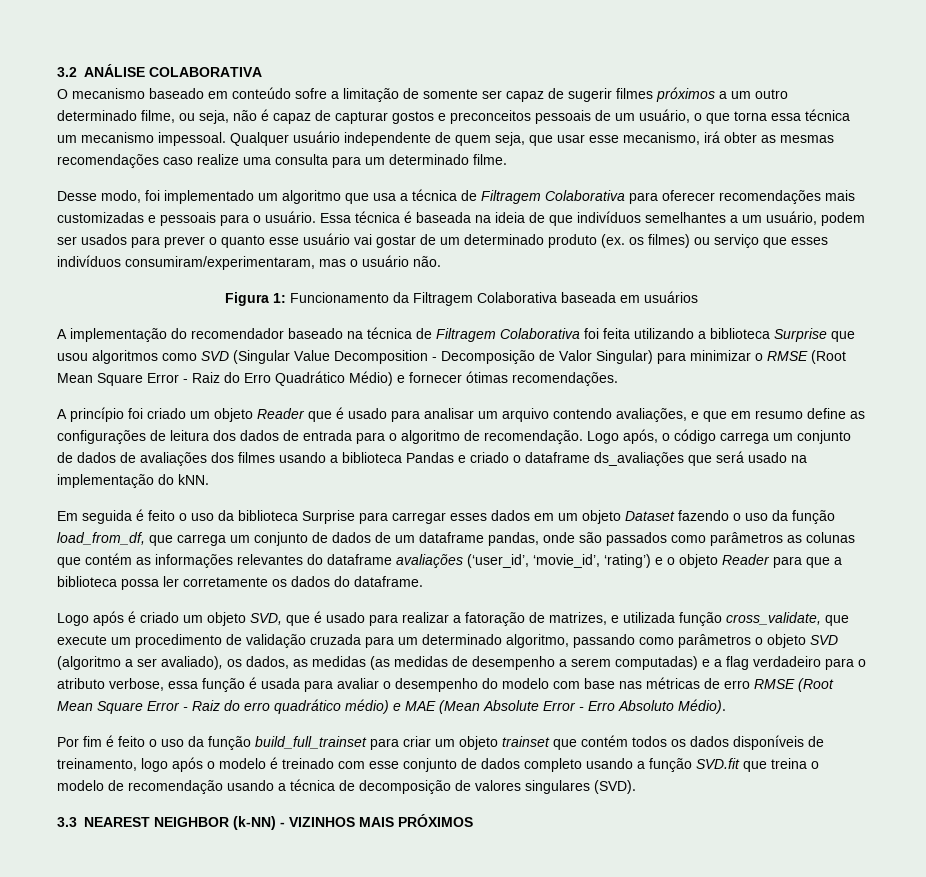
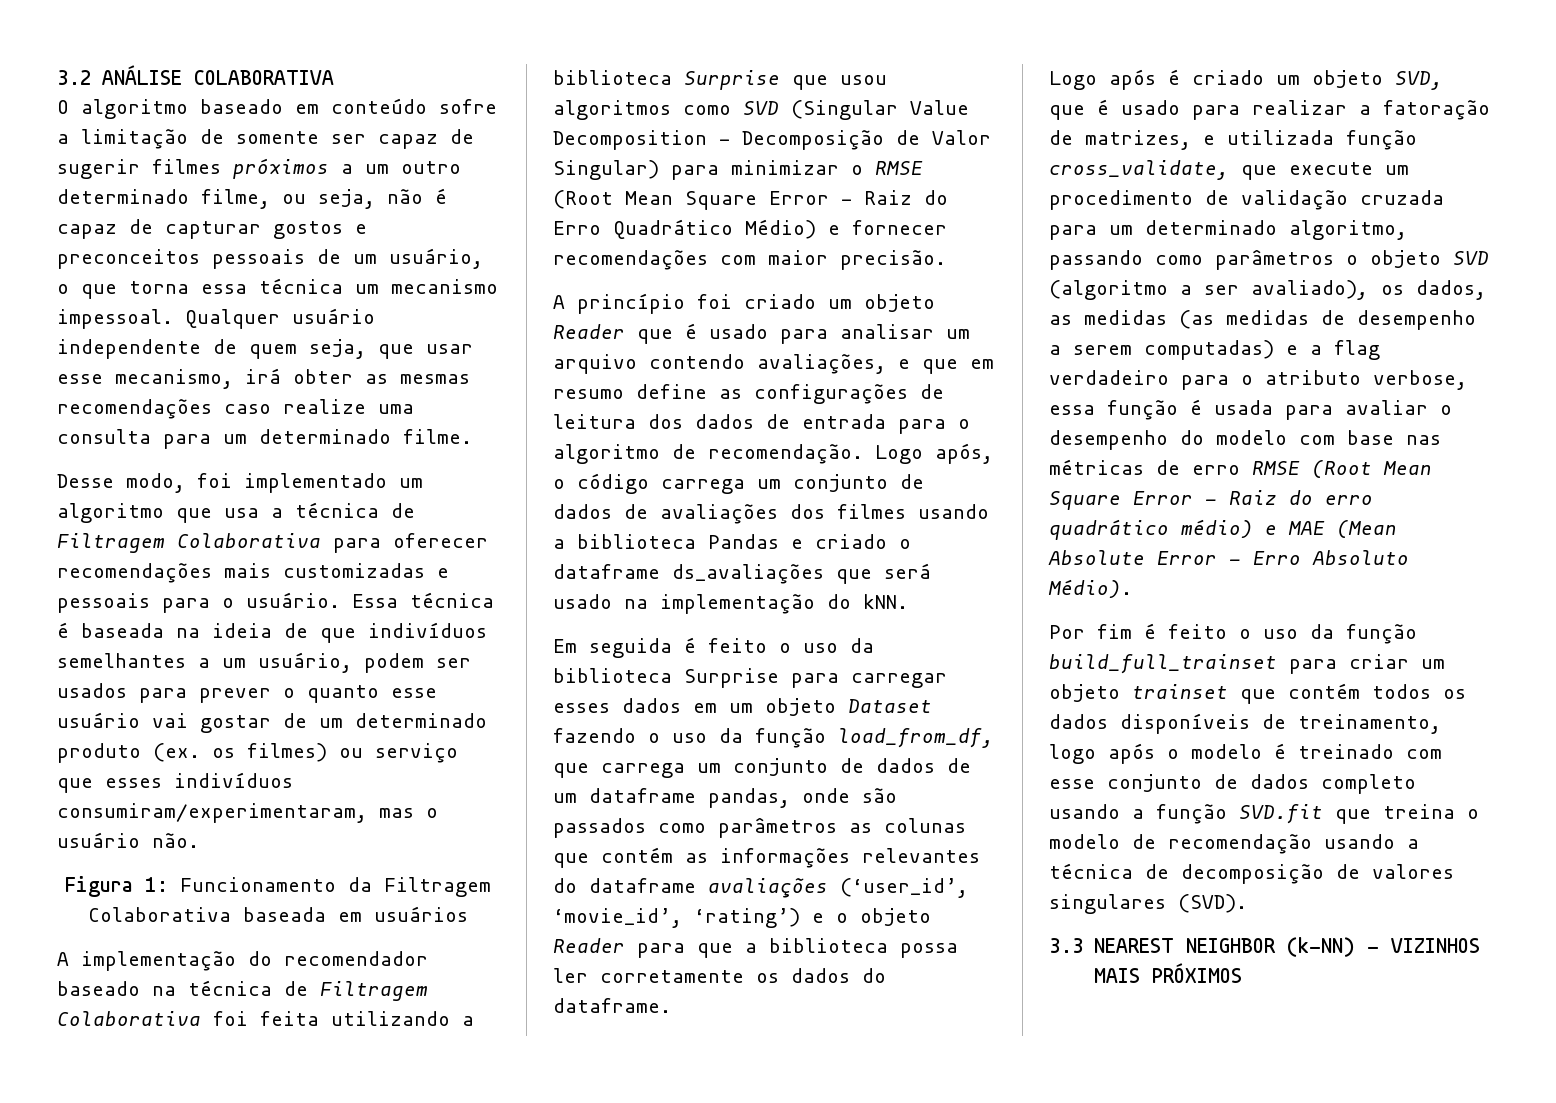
- O mecanismo baseado em conteúdo sofre a limitação de somente ser capaz de sugerir filmes próximos a um outro determinado filme, ou seja, não é capaz de capturar gostos e preconceitos pessoais de um usuário, o que torna essa técnica um mecanismo impessoal.
+ O algoritmo baseado em conteúdo sofre a limitação de somente ser capaz de sugerir filmes próximos a um outro determinado filme, ou seja, não é capaz de capturar gostos e preconceitos pessoais de um usuário, o que torna essa técnica um mecanismo impessoal.
- A implementação do recomendador baseado na técnica de Filtragem Colaborativa foi feita utilizando a biblioteca Surprise que usou algoritmos como SVD (Singular Value Decomposition - Decomposição de Valor Singular) para minimizar o RMSE (Root Mean Square Error - Raiz do Erro Quadrático Médio) e fornecer ótimas recomendações.
+ A implementação do recomendador baseado na técnica de Filtragem Colaborativa foi feita utilizando a biblioteca Surprise que usou algoritmos como SVD (Singular Value Decomposition - Decomposição de Valor Singular) para minimizar o RMSE (Root Mean Square Error - Raiz do Erro Quadrático Médio) e fornecer recomendações com maior precisão.

